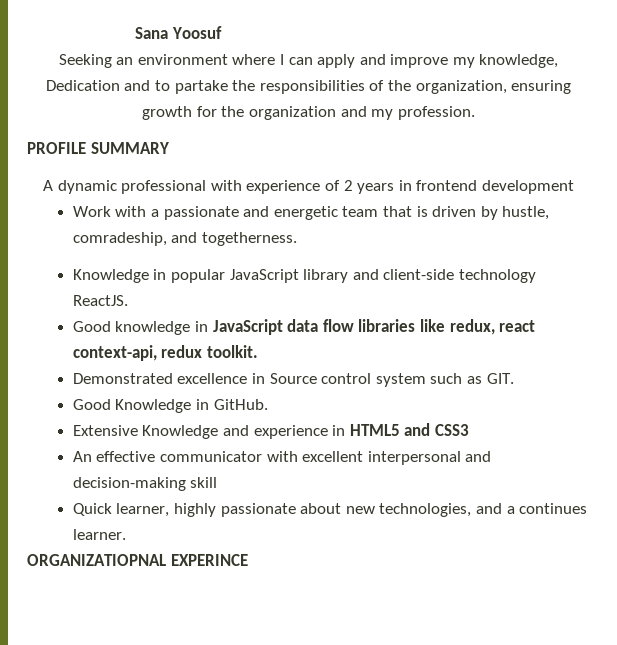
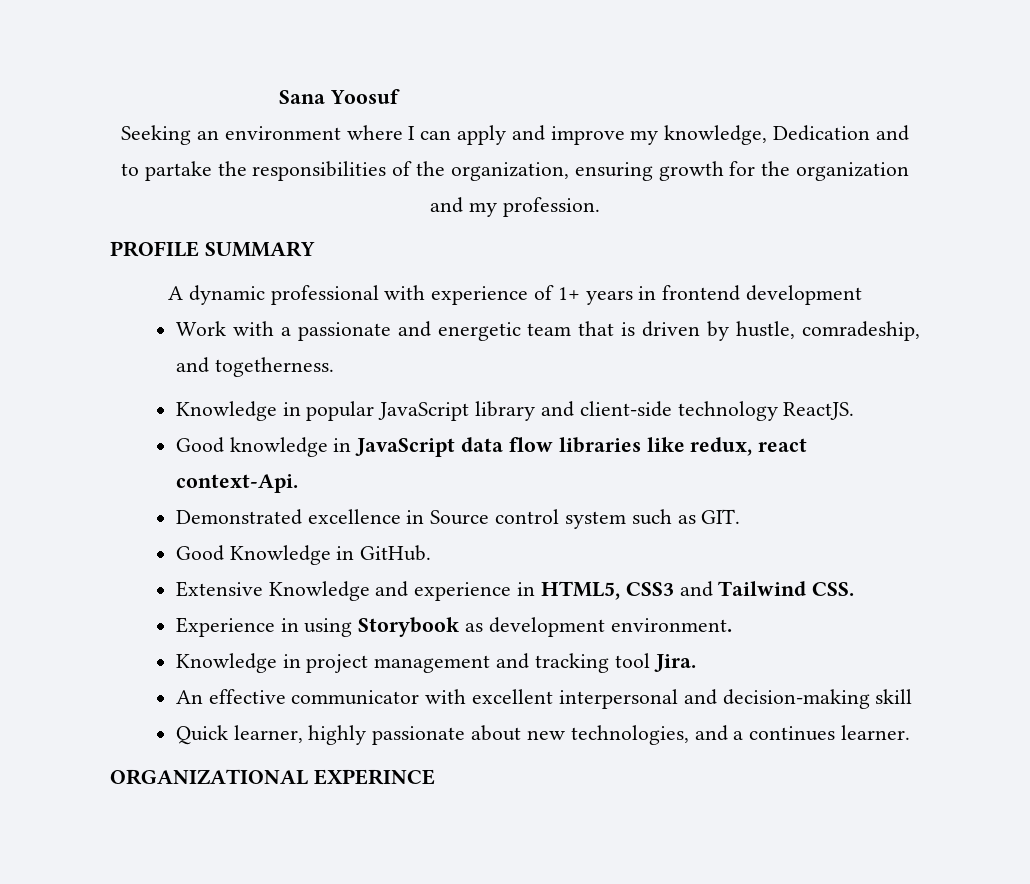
- A dynamic professional with experience of 2 years in frontend development
+ A dynamic professional with experience of 1+ years in frontend development
- Good knowledge in JavaScript data flow libraries like redux, react context-api, redux toolkit.
+ Good knowledge in JavaScript data flow libraries like redux, react context-Api.
- Extensive Knowledge and experience in HTML5 and CSS3
+ Extensive Knowledge and experience in HTML5, CSS3 and Tailwind CSS.
+ Experience in using Storybook as development environment.
+ Knowledge in project management and tracking tool Jira.
- ORGANIZATIOPNAL EXPERINCE
+ ORGANIZATIONAL EXPERINCE

